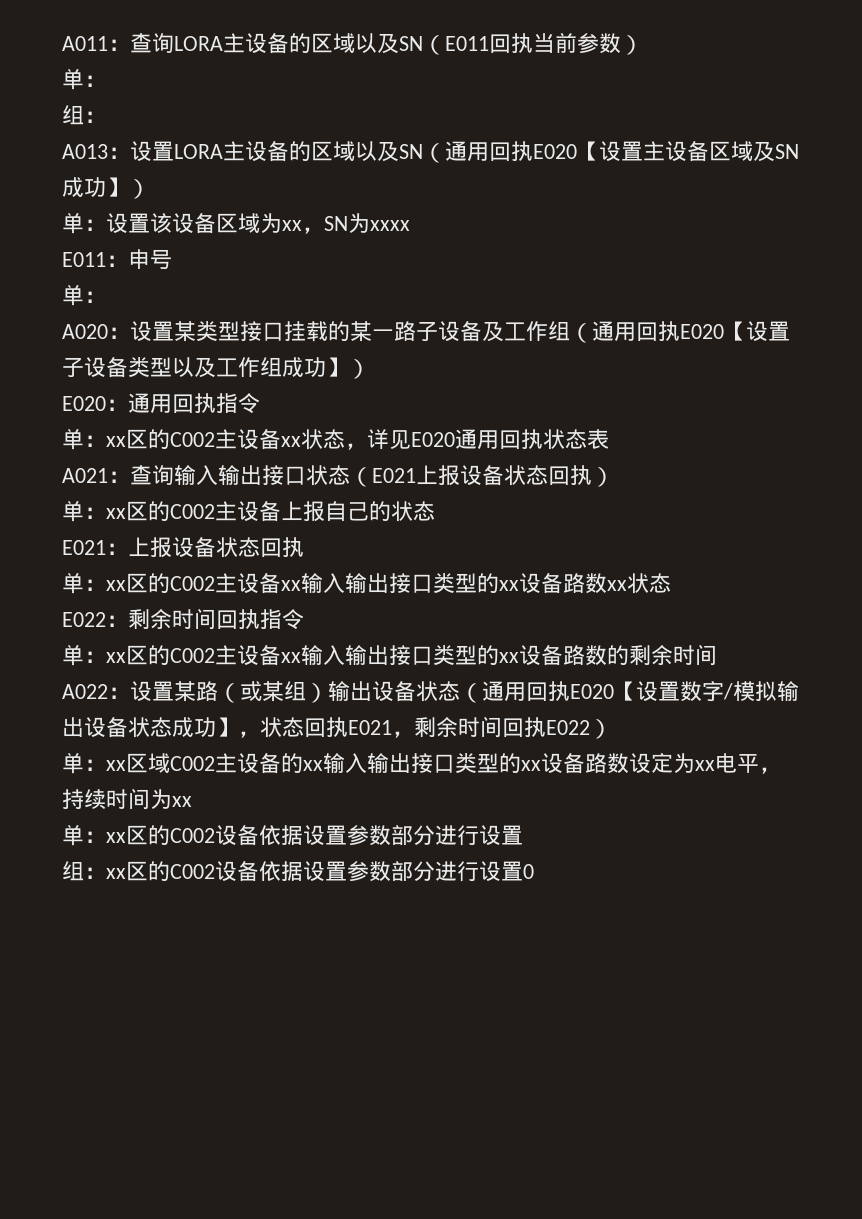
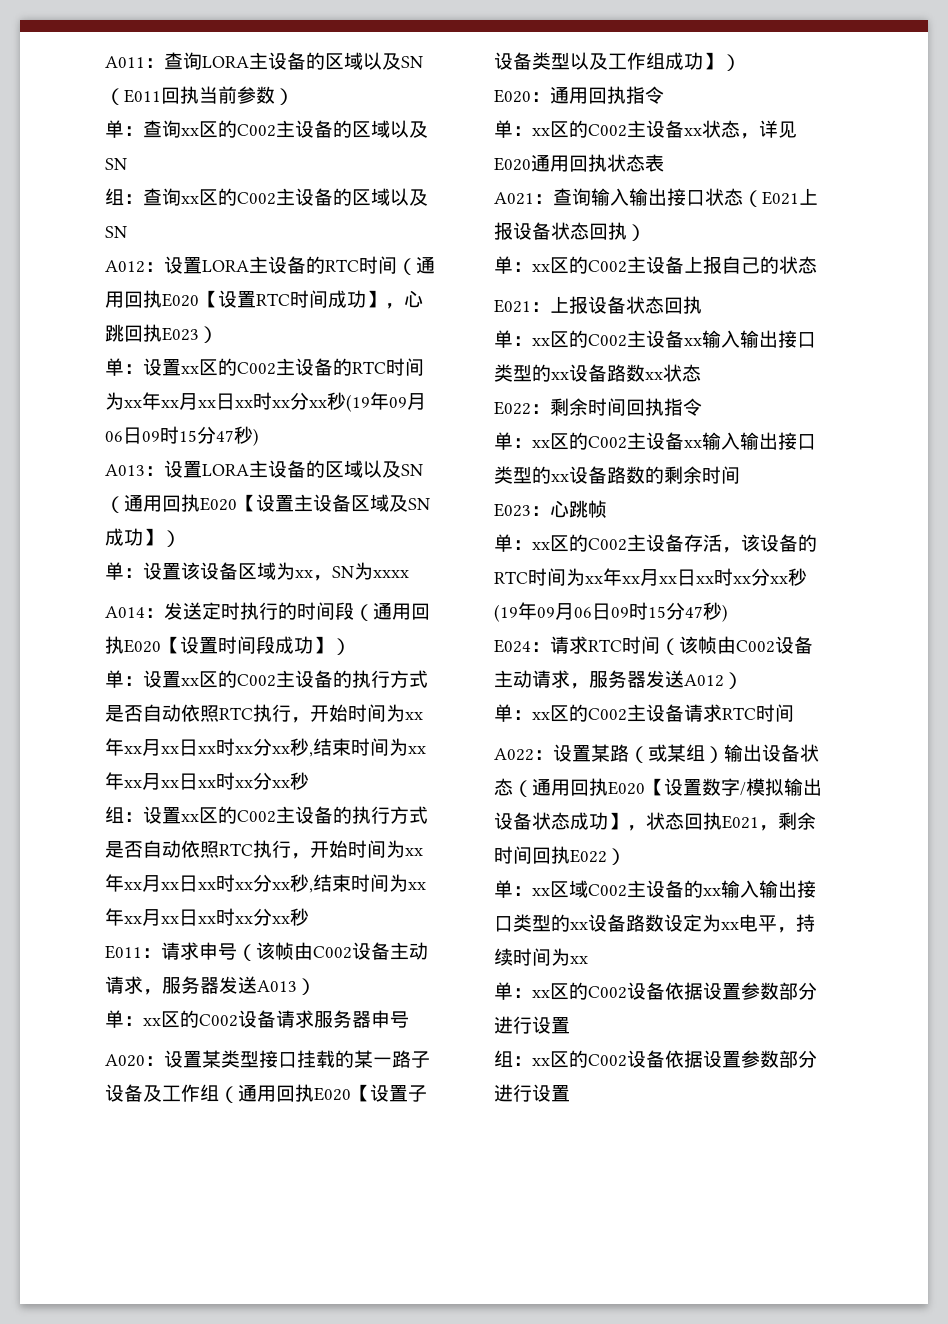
  A011：查询LORA主设备的区域以及SN（E011回执当前参数）
- 单：
- 组：
+ 单：查询xx区的C002主设备的区域以及SN
+ 组：查询xx区的C002主设备的区域以及SN
+ A012：设置LORA主设备的RTC时间（通用回执E020【设置RTC时间成功】，心跳回执E023）
+ 单：设置xx区的C002主设备的RTC时间为xx年xx月xx日xx时xx分xx秒(19年09月06日09时15分47秒)
- E011：申号
- 单：
+ A014：发送定时执行的时间段（通用回执E020【设置时间段成功】）
+ 单：设置xx区的C002主设备的执行方式是否自动依照RTC执行，开始时间为xx年xx月xx日xx时xx分xx秒,结束时间为xx年xx月xx日xx时xx分xx秒
+ 组：设置xx区的C002主设备的执行方式是否自动依照RTC执行，开始时间为xx年xx月xx日xx时xx分xx秒,结束时间为xx年xx月xx日xx时xx分xx秒
+ E011：请求申号（该帧由C002设备主动请求，服务器发送A013）
+ 单：xx区的C002设备请求服务器申号
+ E023：心跳帧
+ 单：xx区的C002主设备存活，该设备的RTC时间为xx年xx月xx日xx时xx分xx秒(19年09月06日09时15分47秒)
+ E024：请求RTC时间（该帧由C002设备主动请求，服务器发送A012）
+ 单：xx区的C002主设备请求RTC时间
- 组：xx区的C002设备依据设置参数部分进行设置0
+ 组：xx区的C002设备依据设置参数部分进行设置

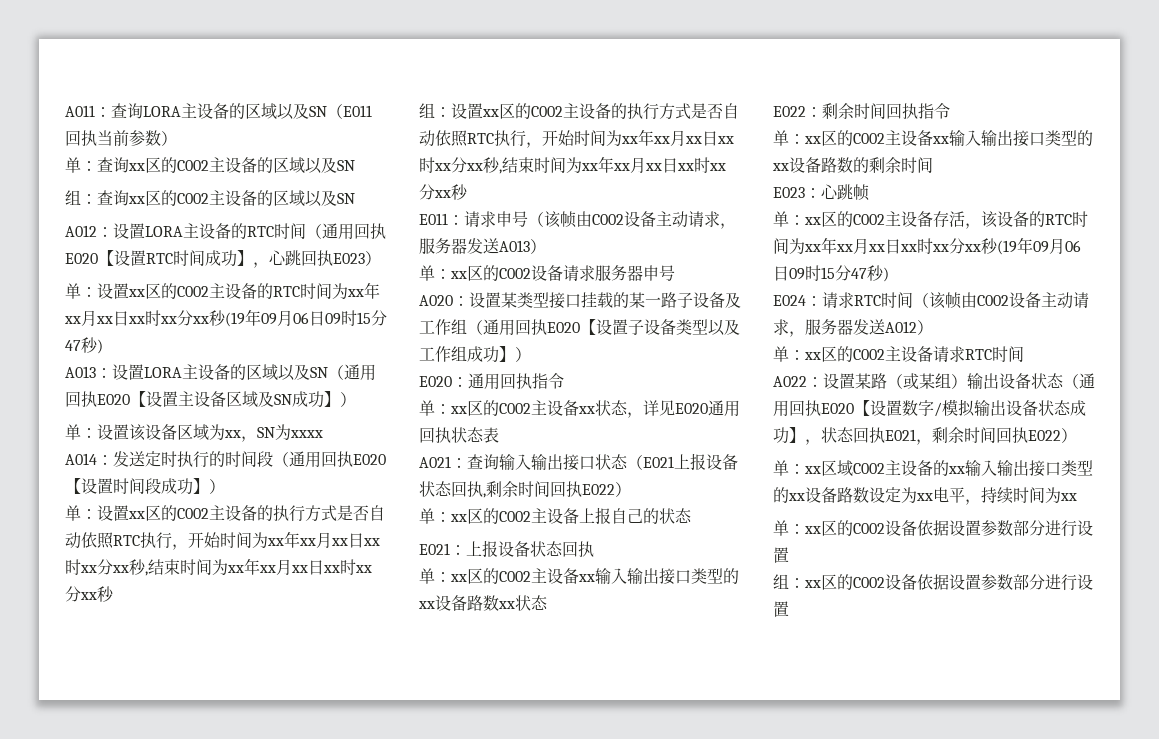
- A021：查询输入输出接口状态（E021上报设备状态回执）
+ A021：查询输入输出接口状态（E021上报设备状态回执,剩余时间回执E022）

